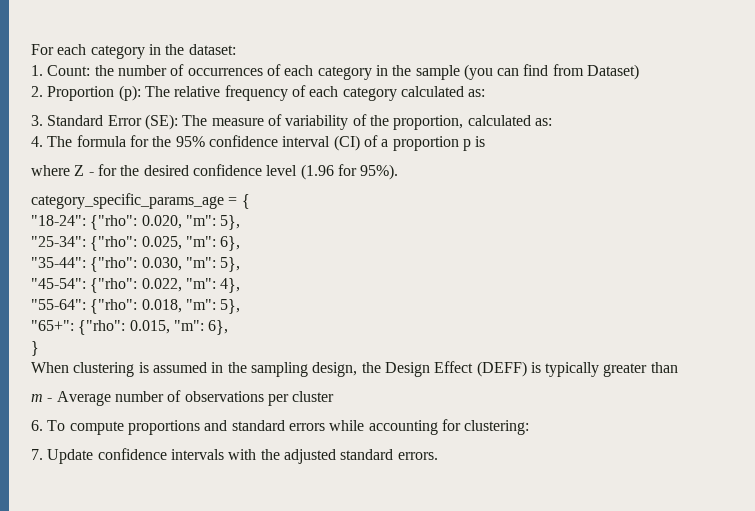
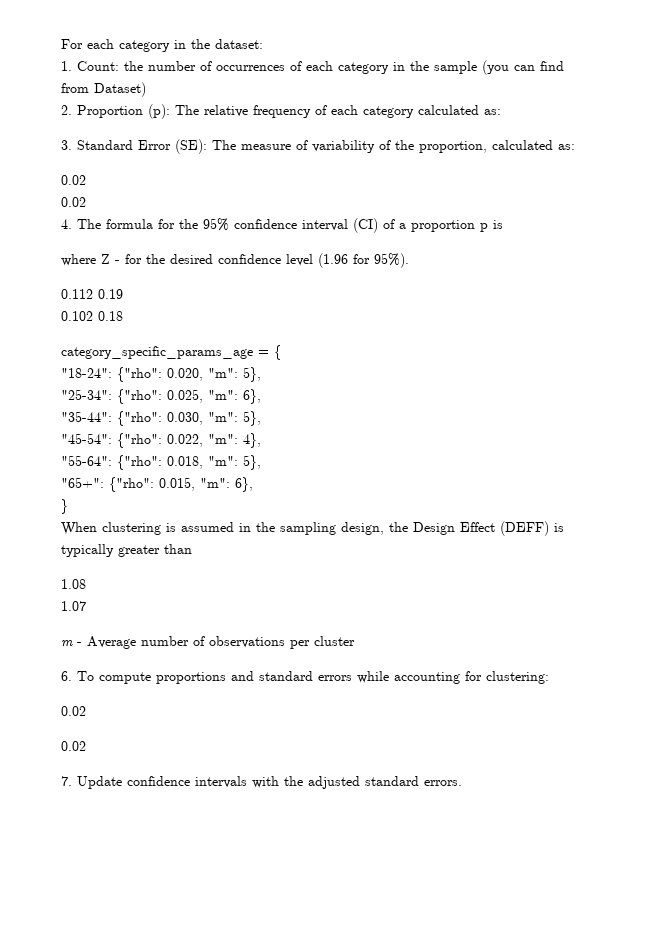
  3. Standard Error (SE): The measure of variability of the proportion, calculated as:
+ 0.02
+ 0.02
+ 0.112 0.19
+ 0.102 0.18
+ 1.08
+ 1.07
  6. To compute proportions and standard errors while accounting for clustering:
+ 0.02
+ 0.02

